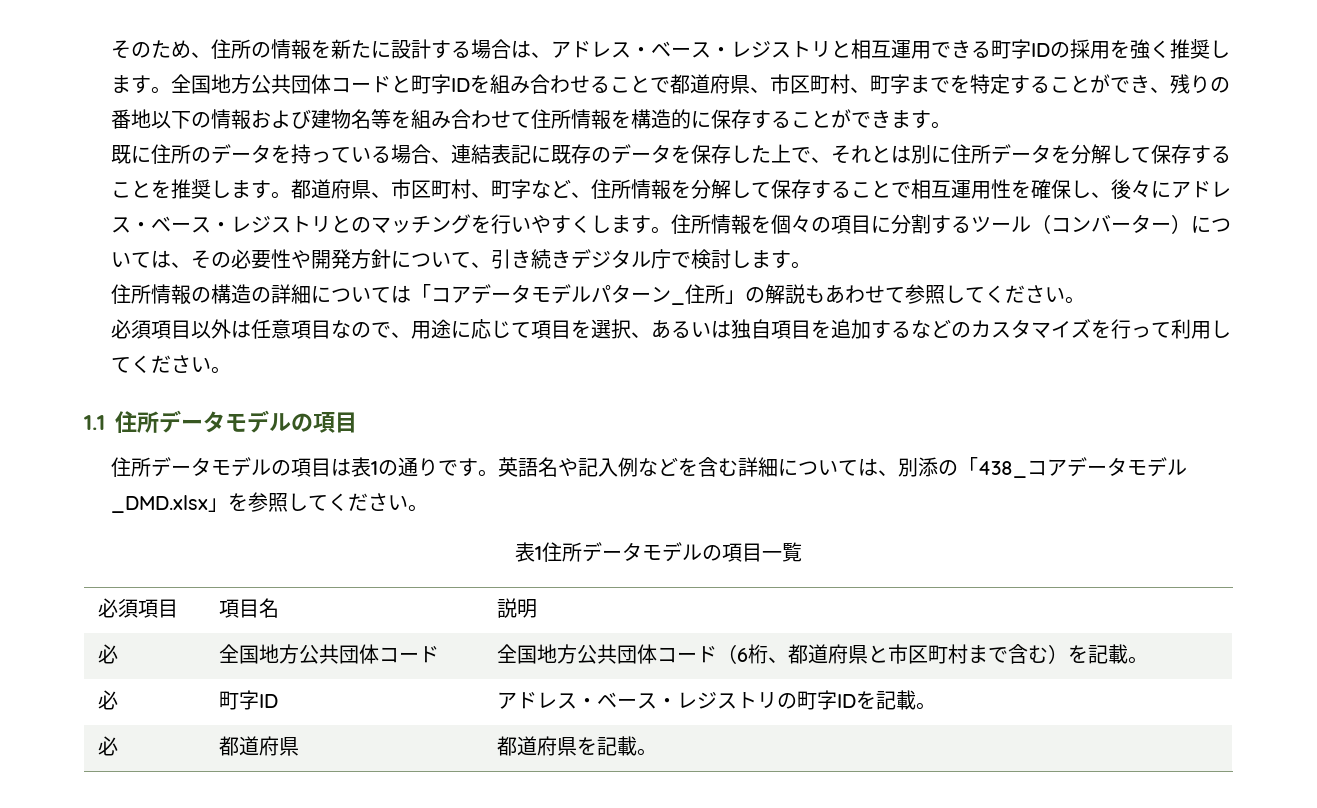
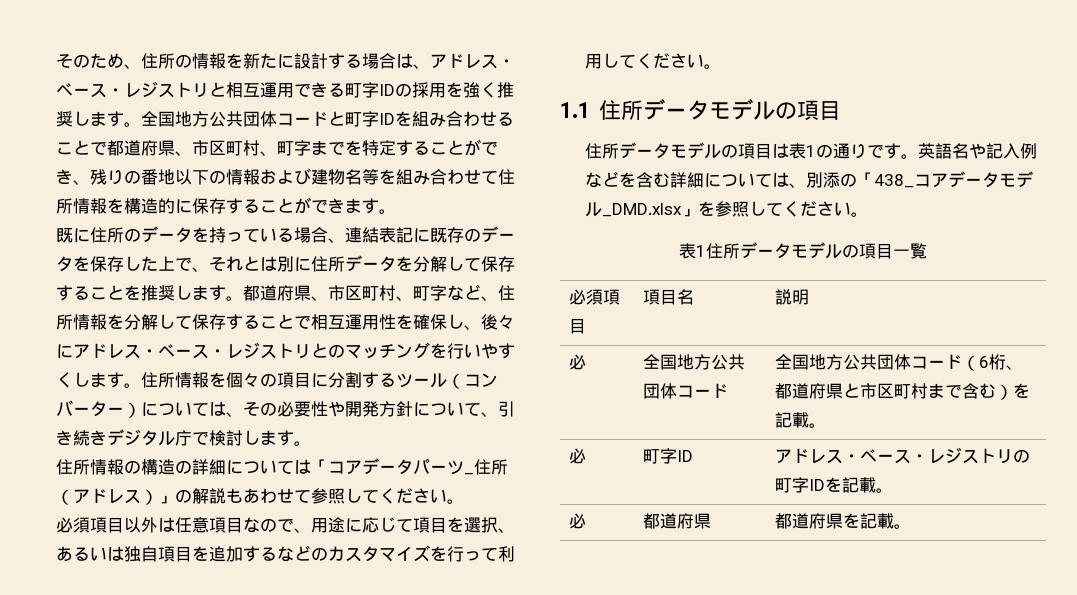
- 住所情報の構造の詳細については「コアデータモデルパターン_住所」の解説もあわせて参照してください。
+ 住所情報の構造の詳細については「コアデータパーツ_住所（アドレス）」の解説もあわせて参照してください。

